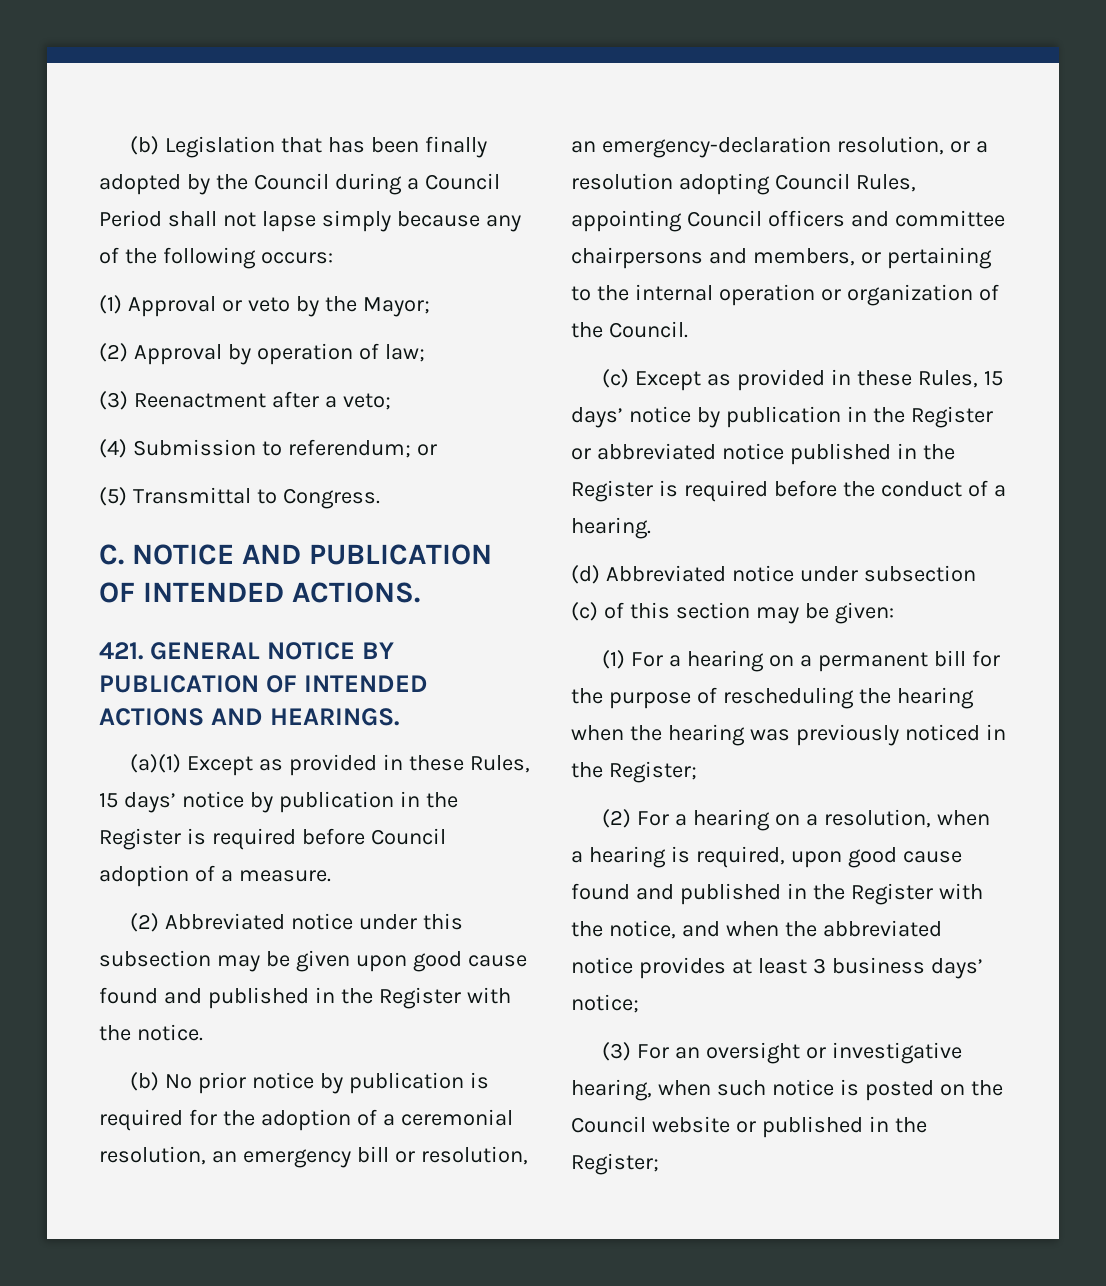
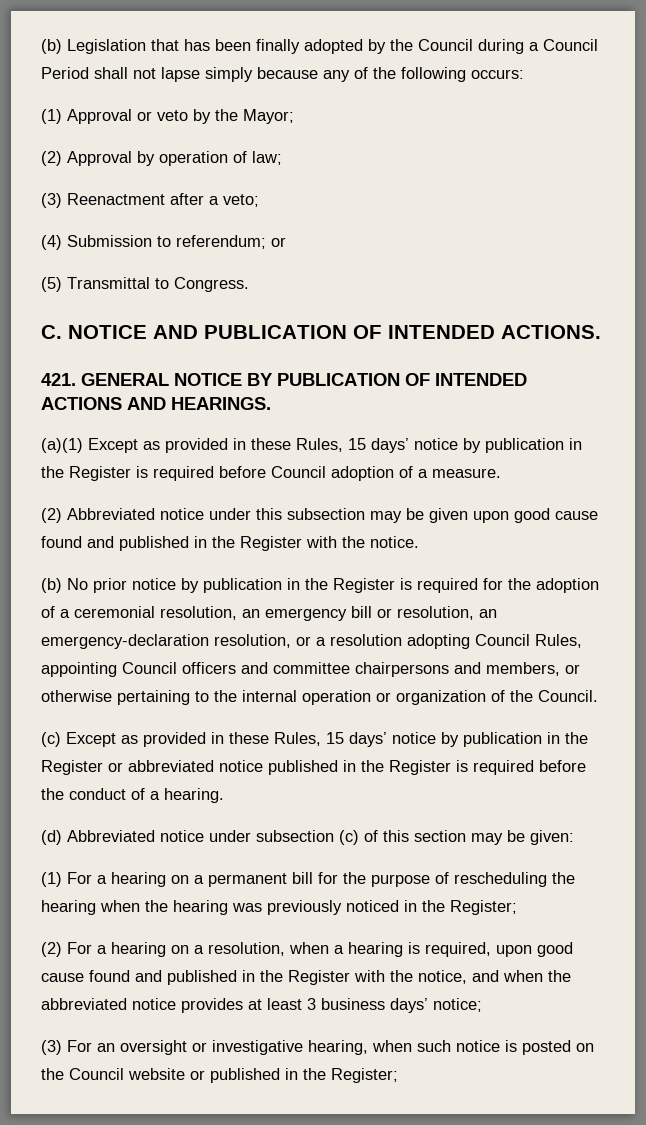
- (b) No prior notice by publication is required for the adoption of a ceremonial resolution, an emergency bill or resolution, an emergency-declaration resolution, or a resolution adopting Council Rules, appointing Council officers and committee chairpersons and members, or pertaining to the internal operation or organization of the Council.
+ (b) No prior notice by publication in the Register is required for the adoption of a ceremonial resolution, an emergency bill or resolution, an emergency-declaration resolution, or a resolution adopting Council Rules, appointing Council officers and committee chairpersons and members, or otherwise pertaining to the internal operation or organization of the Council.

